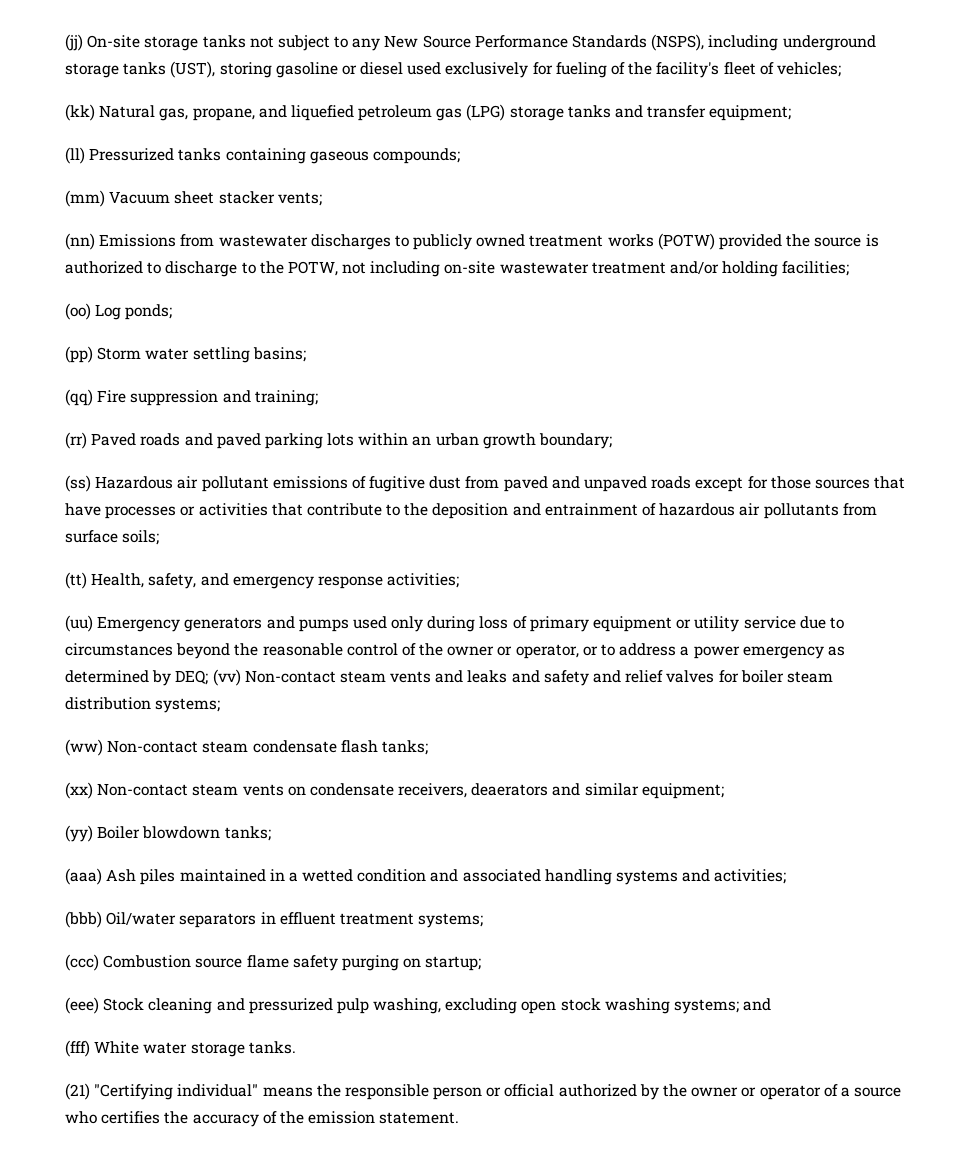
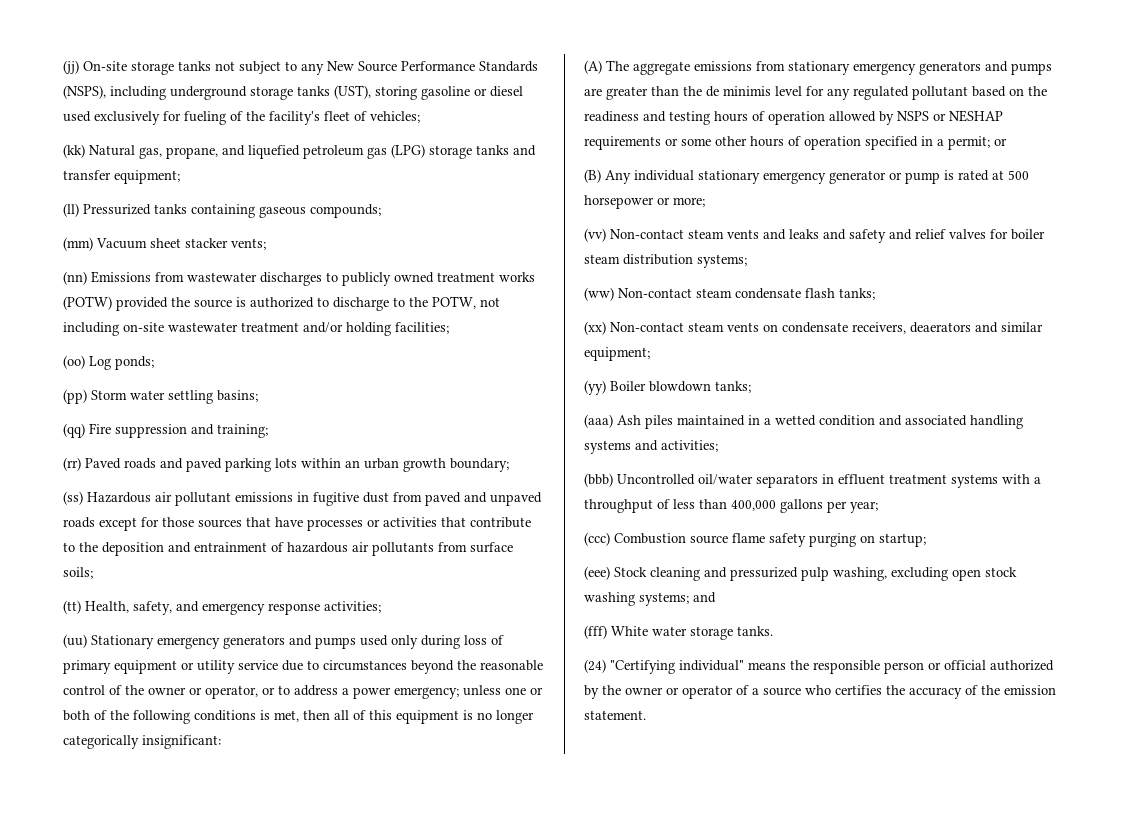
- (ss) Hazardous air pollutant emissions of fugitive dust from paved and unpaved roads except for those sources that have processes or activities that contribute to the deposition and entrainment of hazardous air pollutants from surface soils;
+ (ss) Hazardous air pollutant emissions in fugitive dust from paved and unpaved roads except for those sources that have processes or activities that contribute to the deposition and entrainment of hazardous air pollutants from surface soils;
- (uu) Emergency generators and pumps used only during loss of primary equipment or utility service due to circumstances beyond the reasonable control of the owner or operator, or to address a power emergency as determined by DEQ; (vv) Non-contact steam vents and leaks and safety and relief valves for boiler steam distribution systems;
+ (uu) Stationary emergency generators and pumps used only during loss of primary equipment or utility service due to circumstances beyond the reasonable control of the owner or operator, or to address a power emergency; unless one or both of the following conditions is met, then all of this equipment is no longer categorically insignificant:
+ (A) The aggregate emissions from stationary emergency generators and pumps are greater than the de minimis level for any regulated pollutant based on the readiness and testing hours of operation allowed by NSPS or NESHAP requirements or some other hours of operation specified in a permit; or
+ (B) Any individual stationary emergency generator or pump is rated at 500 horsepower or more;
+ (vv) Non-contact steam vents and leaks and safety and relief valves for boiler steam distribution systems;
- (bbb) Oil/water separators in effluent treatment systems;
+ (bbb) Uncontrolled oil/water separators in effluent treatment systems with a throughput of less than 400,000 gallons per year;
- (21) "Certifying individual" means the responsible person or official authorized by the owner or operator of a source who certifies the accuracy of the emission statement.
+ (24) "Certifying individual" means the responsible person or official authorized by the owner or operator of a source who certifies the accuracy of the emission statement.

